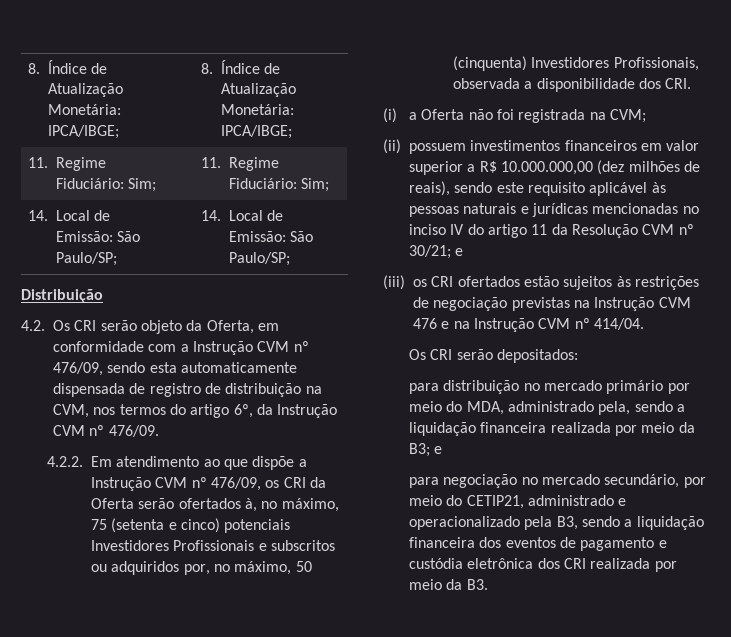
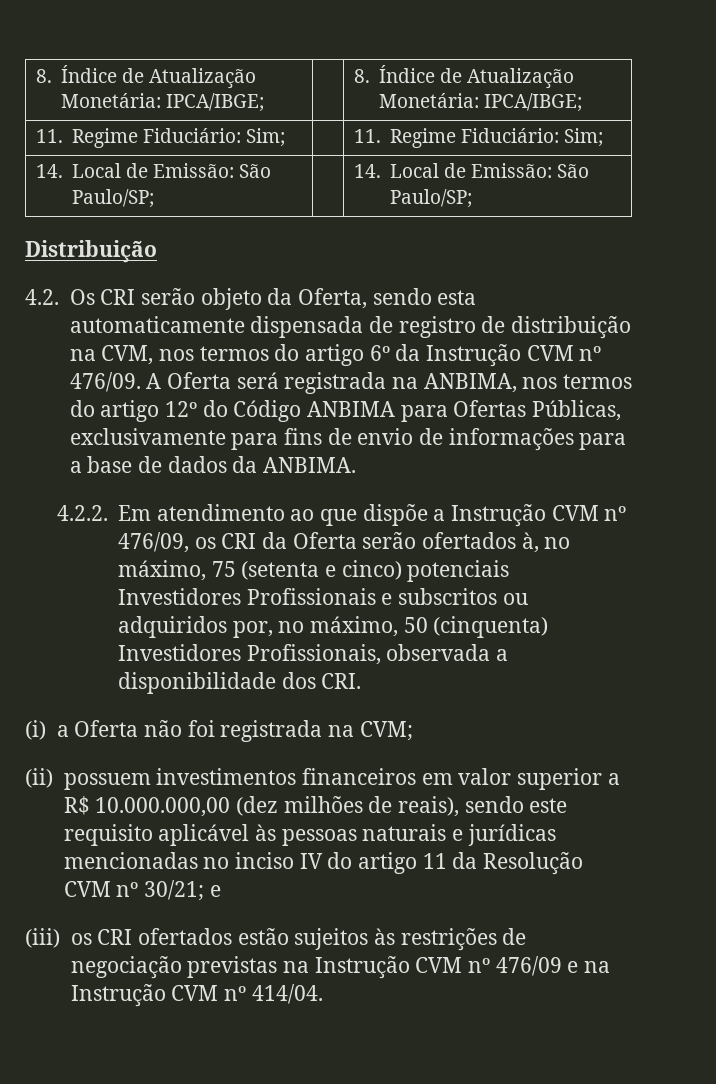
- 4.2. Os CRI serão objeto da Oferta, em conformidade com a Instrução CVM nº 476/09, sendo esta automaticamente dispensada de registro de distribuição na CVM, nos termos do artigo 6º, da Instrução CVM nº 476/09.
+ 4.2. Os CRI serão objeto da Oferta, sendo esta automaticamente dispensada de registro de distribuição na CVM, nos termos do artigo 6º da Instrução CVM nº 476/09. A Oferta será registrada na ANBIMA, nos termos do artigo 12º do Código ANBIMA para Ofertas Públicas, exclusivamente para fins de envio de informações para a base de dados da ANBIMA.
- (iii) os CRI ofertados estão sujeitos às restrições de negociação previstas na Instrução CVM 476 e na Instrução CVM nº 414/04.
+ (iii) os CRI ofertados estão sujeitos às restrições de negociação previstas na Instrução CVM nº 476/09 e na Instrução CVM nº 414/04.
- Os CRI serão depositados:
- para distribuição no mercado primário por meio do MDA, administrado pela, sendo a liquidação financeira realizada por meio da B3; e
- para negociação no mercado secundário, por meio do CETIP21, administrado e operacionalizado pela B3, sendo a liquidação financeira dos eventos de pagamento e custódia eletrônica dos CRI realizada por meio da B3.

